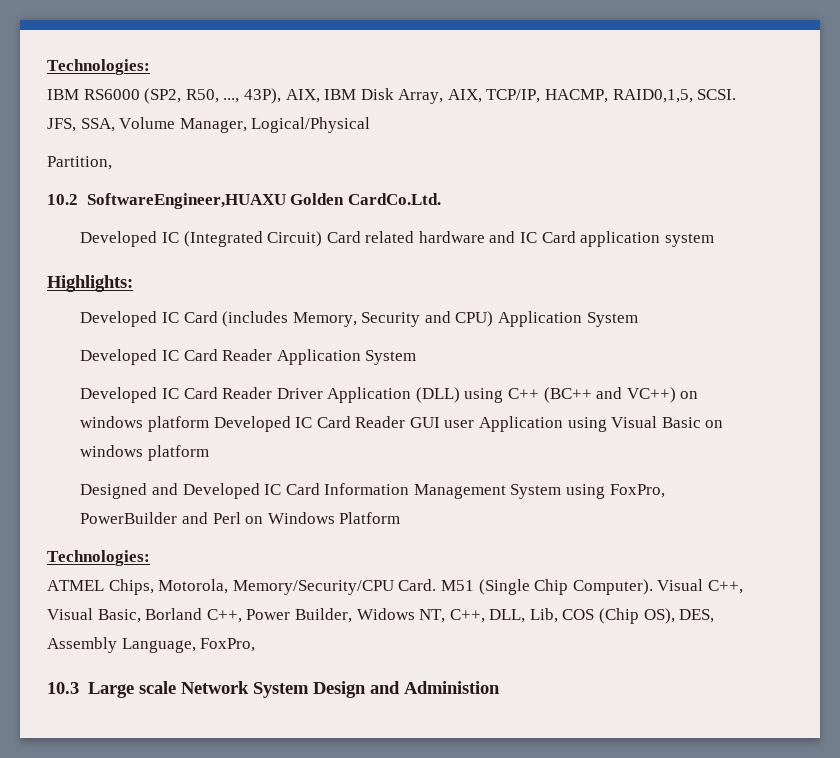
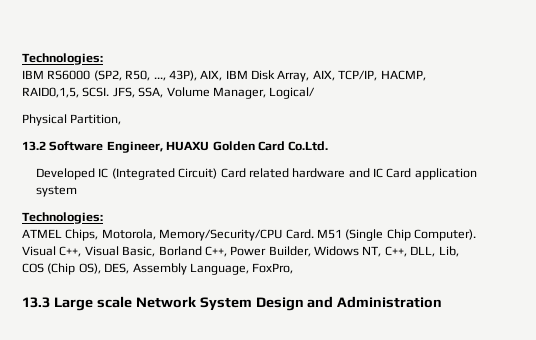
- JFS, SSA, Volume Manager, Logical/Physical
- Partition,
+ JFS, SSA, Volume Manager, Logical/
+ Physical Partition,
- 10.2 SoftwareEngineer,HUAXU Golden CardCo.Ltd.
+ 13.2 Software Engineer, HUAXU Golden Card Co.Ltd.
- Highlights:
- Developed IC Card (includes Memory, Security and CPU) Application System
- Developed IC Card Reader Application System
- Developed IC Card Reader Driver Application (DLL) using C++ (BC++ and VC++) on windows platform Developed IC Card Reader GUI user Application using Visual Basic on windows platform
- Designed and Developed IC Card Information Management System using FoxPro, PowerBuilder and Perl on Windows Platform
- 10.3 Large scale Network System Design and Administion
+ 13.3 Large scale Network System Design and Administration

